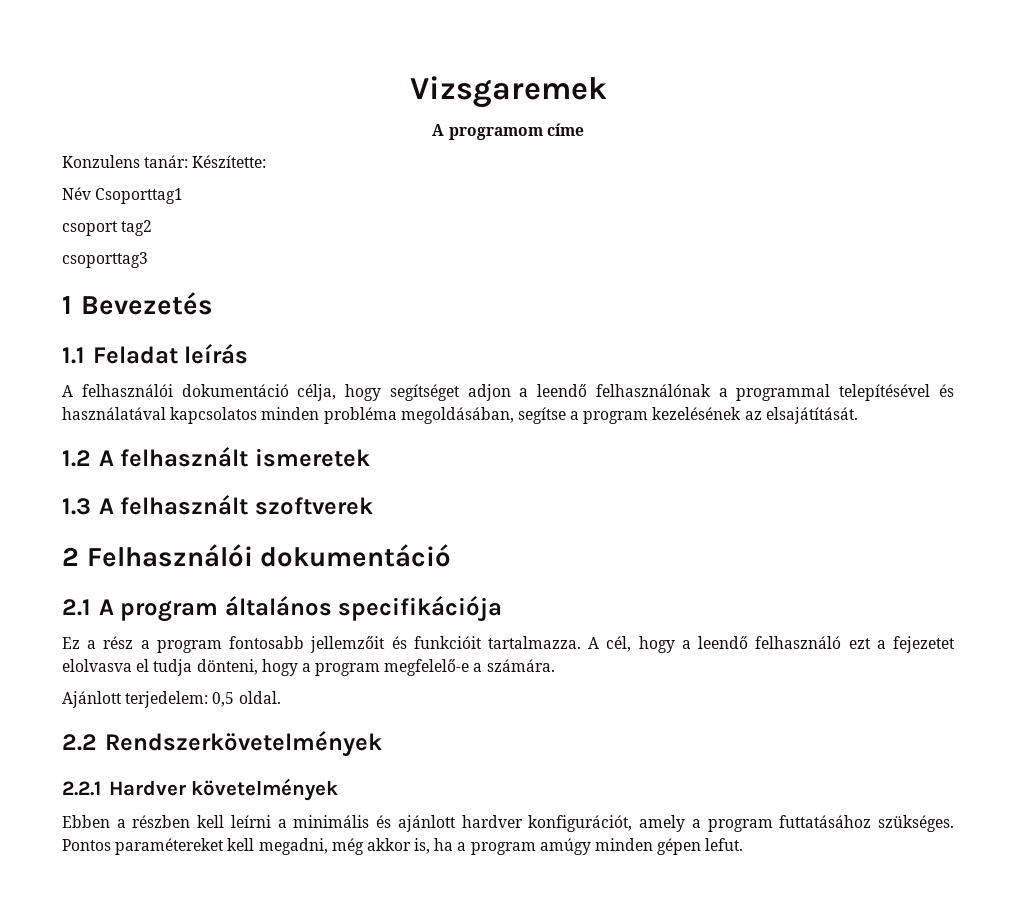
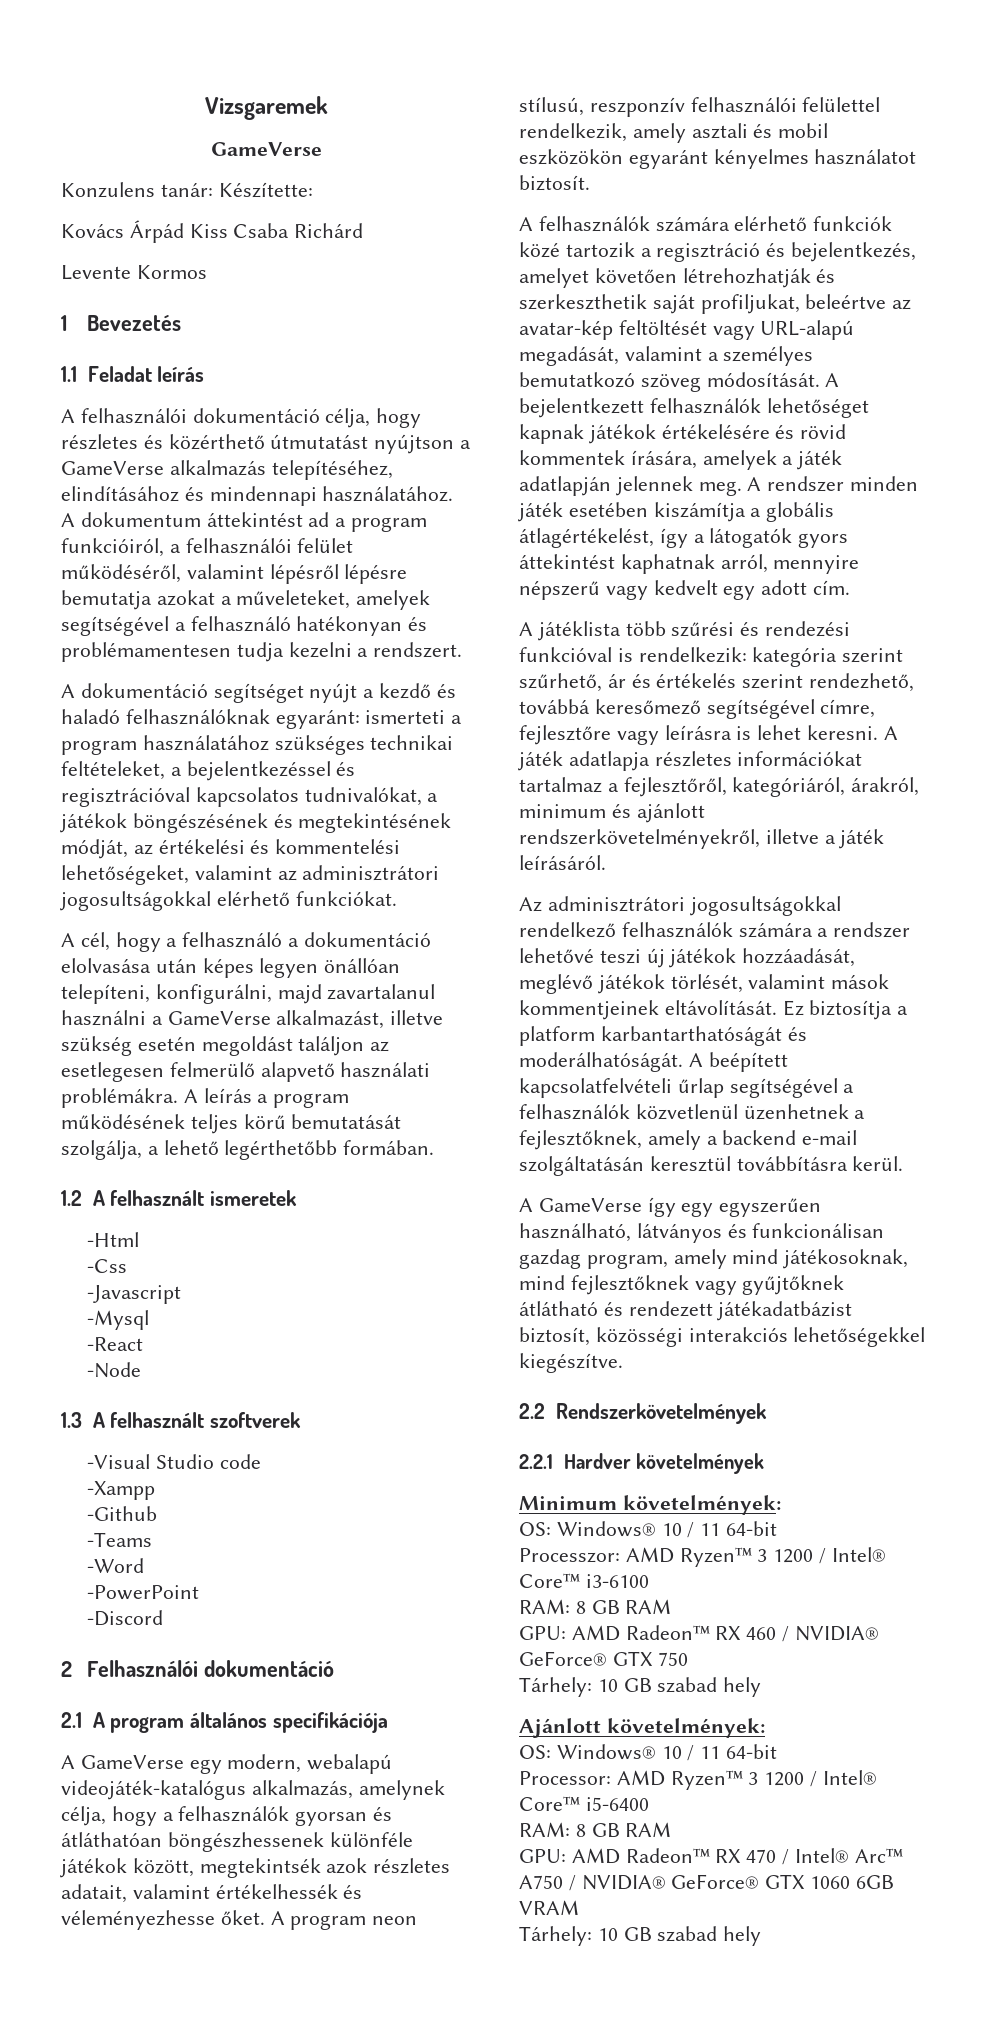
  Vizsgaremek
- A programom címe
+ GameVerse
- Név Csoporttag1
- csoport tag2
- csoporttag3
+ Kovács Árpád Kiss Csaba Richárd
+ Levente Kormos
- A felhasználói dokumentáció célja, hogy segítséget adjon a leendő felhasználónak a programmal telepítésével és használatával kapcsolatos minden probléma megoldásában, segítse a program kezelésének az elsajátítását.
+ A felhasználói dokumentáció célja, hogy részletes és közérthető útmutatást nyújtson a GameVerse alkalmazás telepítéséhez, elindításához és mindennapi használatához. A dokumentum áttekintést ad a program funkcióiról, a felhasználói felület működéséről, valamint lépésről lépésre bemutatja azokat a műveleteket, amelyek segítségével a felhasználó hatékonyan és problémamentesen tudja kezelni a rendszert.
+ A dokumentáció segítséget nyújt a kezdő és haladó felhasználóknak egyaránt: ismerteti a program használatához szükséges technikai feltételeket, a bejelentkezéssel és regisztrációval kapcsolatos tudnivalókat, a játékok böngészésének és megtekintésének módját, az értékelési és kommentelési lehetőségeket, valamint az adminisztrátori jogosultságokkal elérhető funkciókat.
+ A cél, hogy a felhasználó a dokumentáció elolvasása után képes legyen önállóan telepíteni, konfigurálni, majd zavartalanul használni a GameVerse alkalmazást, illetve szükség esetén megoldást találjon az esetlegesen felmerülő alapvető használati problémákra. A leírás a program működésének teljes körű bemutatását szolgálja, a lehető legérthetőbb formában.
  1.2 A felhasznált ismeretek
+ -Html
+ -Css
+ -Javascript
+ -Mysql
+ -React
+ -Node
  1.3 A felhasznált szoftverek
+ -Visual Studio code
+ -Xampp
+ -Github
+ -Teams
+ -Word
+ -PowerPoint
+ -Discord
- Ez a rész a program fontosabb jellemzőit és funkcióit tartalmazza. A cél, hogy a leendő felhasználó ezt a fejezetet elolvasva el tudja dönteni, hogy a program megfelelő-e a számára.
- Ajánlott terjedelem: 0,5 oldal.
+ A GameVerse egy modern, webalapú videojáték-katalógus alkalmazás, amelynek célja, hogy a felhasználók gyorsan és átláthatóan böngészhessenek különféle játékok között, megtekintsék azok részletes adatait, valamint értékelhessék és véleményezhesse őket. A program neon stílusú, reszponzív felhasználói felülettel rendelkezik, amely asztali és mobil eszközökön egyaránt kényelmes használatot biztosít.
+ A felhasználók számára elérhető funkciók közé tartozik a regisztráció és bejelentkezés, amelyet követően létrehozhatják és szerkeszthetik saját profiljukat, beleértve az avatar‑kép feltöltését vagy URL‑alapú megadását, valamint a személyes bemutatkozó szöveg módosítását. A bejelentkezett felhasználók lehetőséget kapnak játékok értékelésére és rövid kommentek írására, amelyek a játék adatlapján jelennek meg. A rendszer minden játék esetében kiszámítja a globális átlagértékelést, így a látogatók gyors áttekintést kaphatnak arról, mennyire népszerű vagy kedvelt egy adott cím.
+ A játéklista több szűrési és rendezési funkcióval is rendelkezik: kategória szerint szűrhető, ár és értékelés szerint rendezhető, továbbá keresőmező segítségével címre, fejlesztőre vagy leírásra is lehet keresni. A játék adatlapja részletes információkat tartalmaz a fejlesztőről, kategóriáról, árakról, minimum és ajánlott rendszerkövetelményekről, illetve a játék leírásáról.
+ Az adminisztrátori jogosultságokkal rendelkező felhasználók számára a rendszer lehetővé teszi új játékok hozzáadását, meglévő játékok törlését, valamint mások kommentjeinek eltávolítását. Ez biztosítja a platform karbantarthatóságát és moderálhatóságát. A beépített kapcsolatfelvételi űrlap segítségével a felhasználók közvetlenül üzenhetnek a fejlesztőknek, amely a backend e‑mail szolgáltatásán keresztül továbbításra kerül.
+ A GameVerse így egy egyszerűen használható, látványos és funkcionálisan gazdag program, amely mind játékosoknak, mind fejlesztőknek vagy gyűjtőknek átlátható és rendezett játékadatbázist biztosít, közösségi interakciós lehetőségekkel kiegészítve.
- Ebben a részben kell leírni a minimális és ajánlott hardver konfigurációt, amely a program futtatásához szükséges. Pontos paramétereket kell megadni, még akkor is, ha a program amúgy minden gépen lefut.
+ Minimum követelmények:
+ OS: Windows® 10 / 11 64-bit
+ Processzor: AMD Ryzen™ 3 1200 / Intel® Core™ i3-6100
+ RAM: 8 GB RAM
+ GPU: AMD Radeon™ RX 460 / NVIDIA® GeForce® GTX 750
+ Tárhely: 10 GB szabad hely
+ Ajánlott követelmények:
+ OS: Windows® 10 / 11 64-bit
+ Processor: AMD Ryzen™ 3 1200 / Intel® Core™ i5-6400
+ RAM: 8 GB RAM
+ GPU: AMD Radeon™ RX 470 / Intel® Arc™ A750 / NVIDIA® GeForce® GTX 1060 6GB VRAM
+ Tárhely: 10 GB szabad hely

